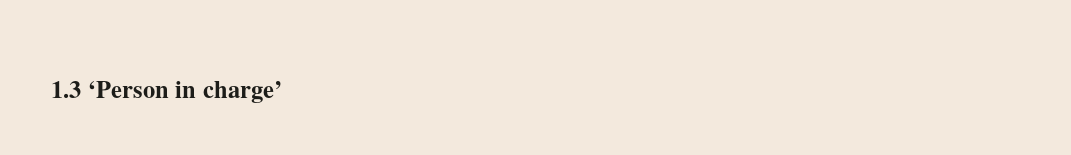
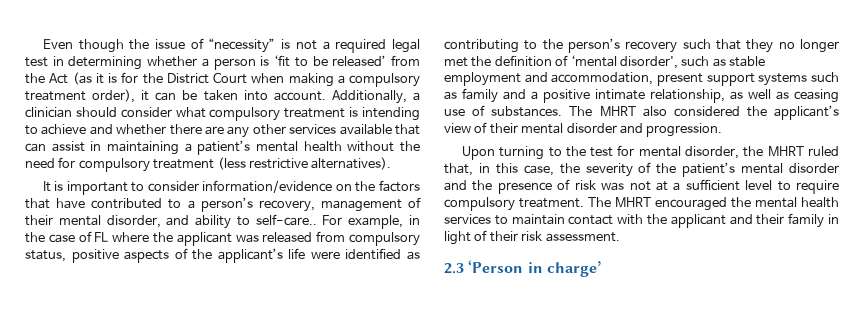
- 1.3 ‘Person in charge’
+ Even though the issue of “necessity” is not a required legal test in determining whether a person is ‘fit to be released’ from the Act (as it is for the District Court when making a compulsory treatment order), it can be taken into account. Additionally, a clinician should consider what compulsory treatment is intending to achieve and whether there are any other services available that can assist in maintaining a patient’s mental health without the need for compulsory treatment (less restrictive alternatives).
+ It is important to consider information/evidence on the factors that have contributed to a person’s recovery, management of their mental disorder, and ability to self-care.. For example, in the case of FL where the applicant was released from compulsory status, positive aspects of the applicant’s life were identified as contributing to the person’s recovery such that they no longer met the definition of ‘mental disorder', such as stable employment and accommodation, present support systems such as family and a positive intimate relationship, as well as ceasing use of substances. The MHRT also considered the applicant’s view of their mental disorder and progression.
+ Upon turning to the test for mental disorder, the MHRT ruled that, in this case, the severity of the patient’s mental disorder and the presence of risk was not at a sufficient level to require compulsory treatment. The MHRT encouraged the mental health services to maintain contact with the applicant and their family in light of their risk assessment.
+ 2.3 ‘Person in charge’

